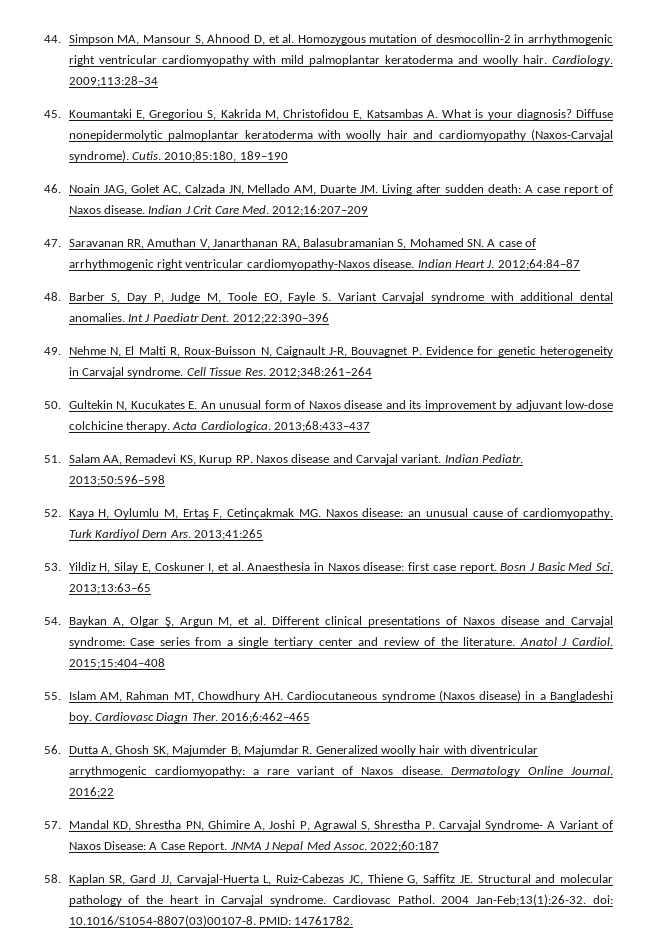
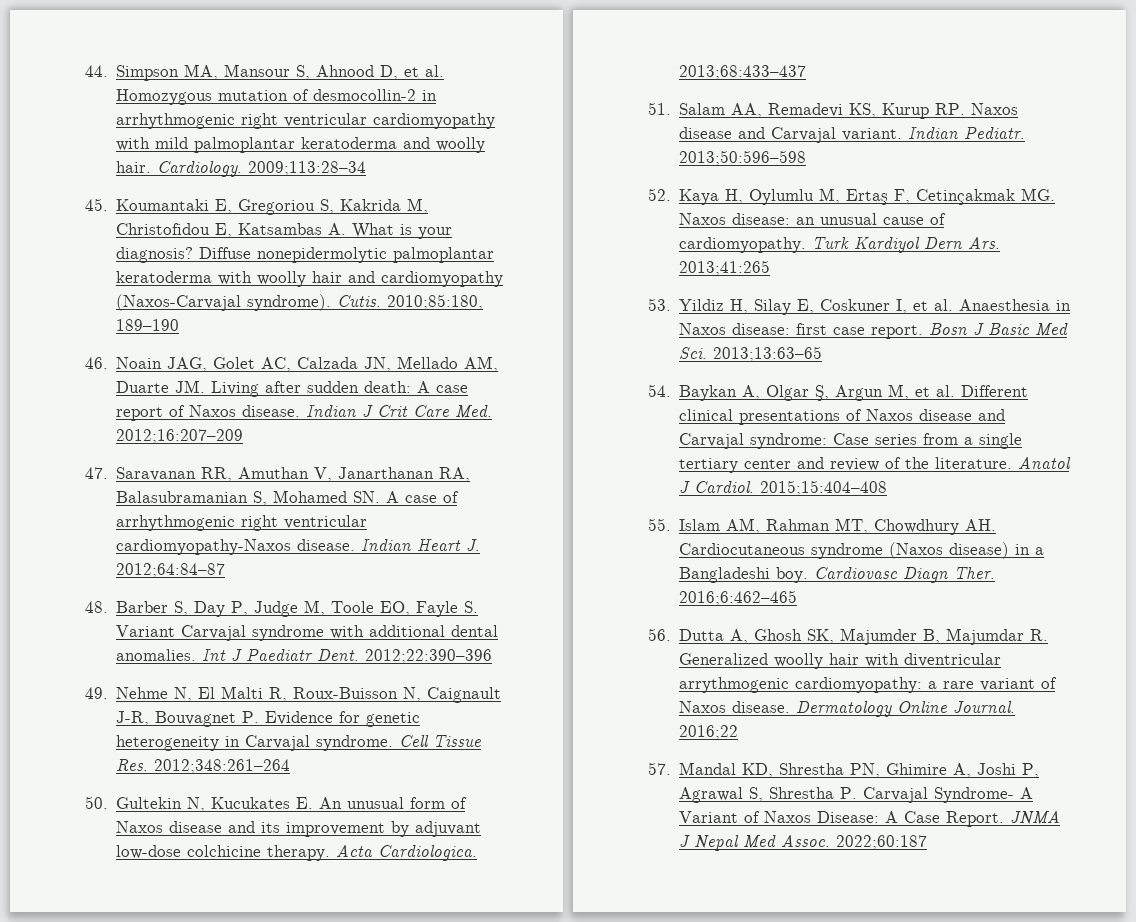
- 58. Kaplan SR, Gard JJ, Carvajal-Huerta L, Ruiz-Cabezas JC, Thiene G, Saffitz JE. Structural and molecular pathology of the heart in Carvajal syndrome. Cardiovasc Pathol. 2004 Jan-Feb;13(1):26-32. doi: 10.1016/S1054-8807(03)00107-8. PMID: 14761782.

